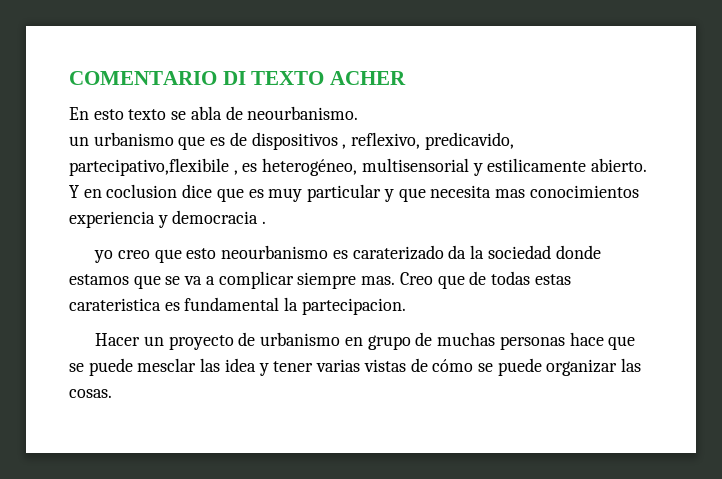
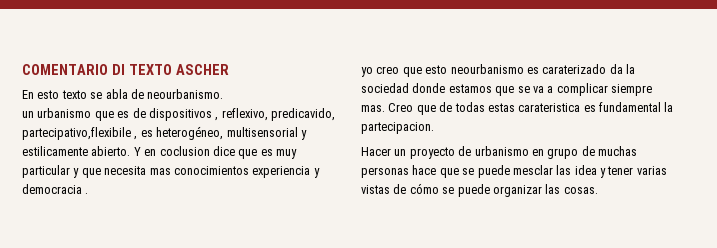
- COMENTARIO DI TEXTO ACHER
+ COMENTARIO DI TEXTO ASCHER

